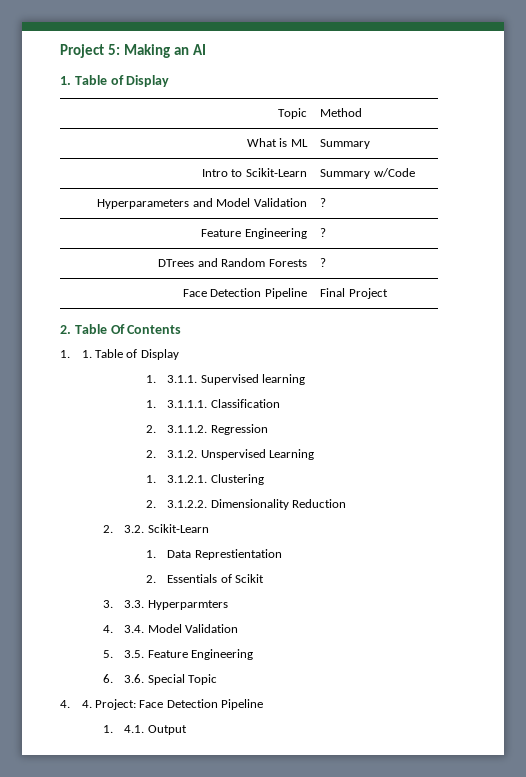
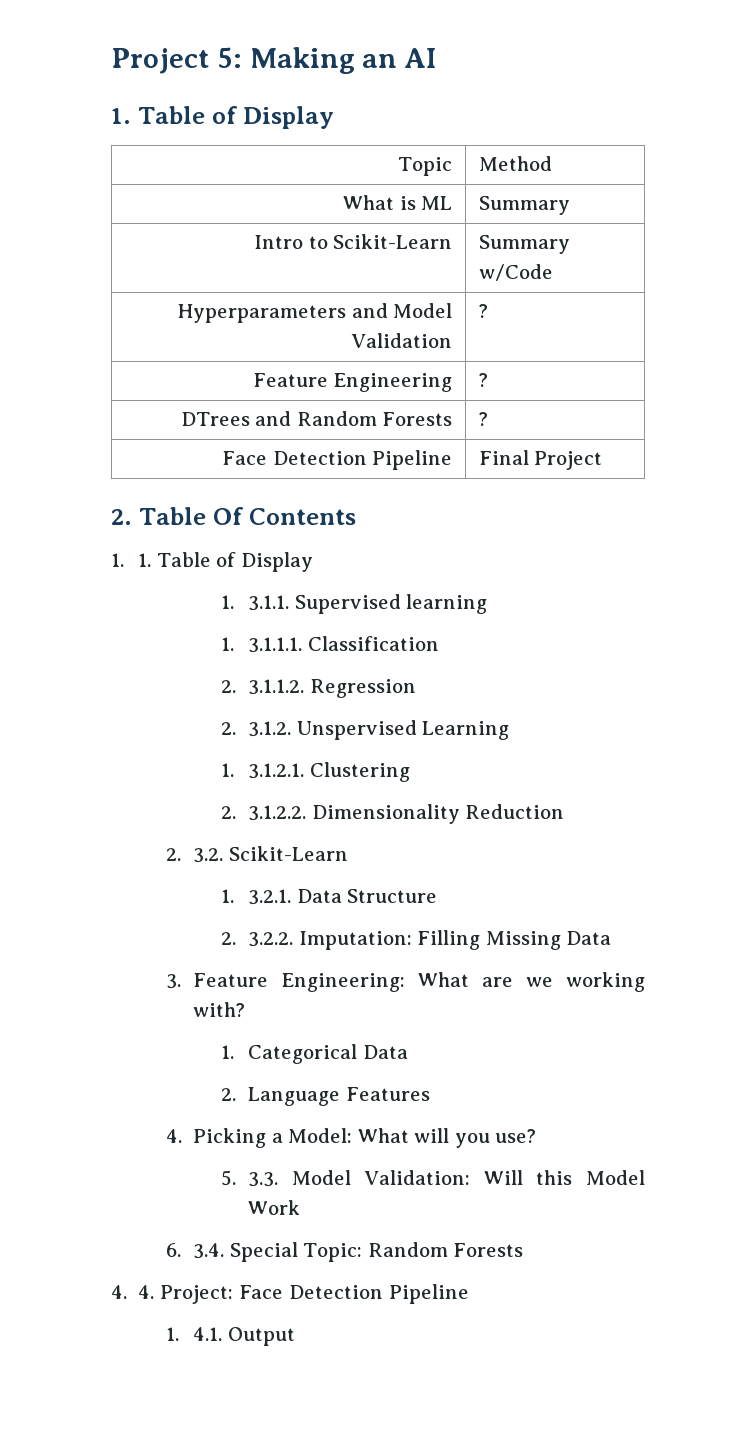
- 1. Data Represtientation
- 2. Essentials of Scikit
- 3. 3.3. Hyperparmters
- 4. 3.4. Model Validation
- 5. 3.5. Feature Engineering
- 6. 3.6. Special Topic
+ 1. 3.2.1. Data Structure
+ 2. 3.2.2. Imputation: Filling Missing Data
+ 3. Feature Engineering: What are we working with?
+ 1. Categorical Data
+ 2. Language Features
+ 4. Picking a Model: What will you use?
+ 5. 3.3. Model Validation: Will this Model Work
+ 6. 3.4. Special Topic: Random Forests

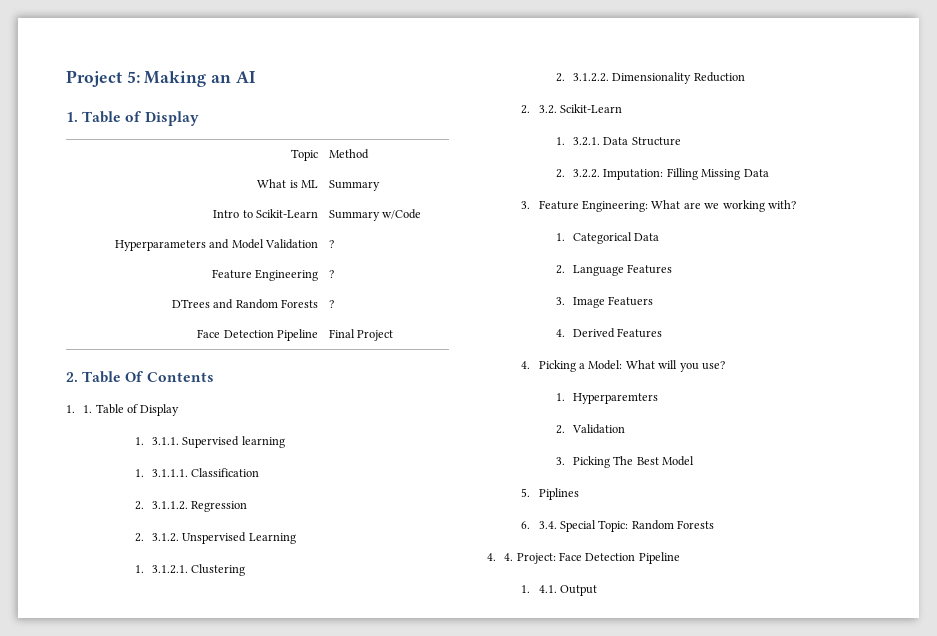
+ 3. Image Featuers
+ 4. Derived Features
- 5. 3.3. Model Validation: Will this Model Work
+ 1. Hyperparemters
+ 2. Validation
+ 3. Picking The Best Model
+ 5. Piplines

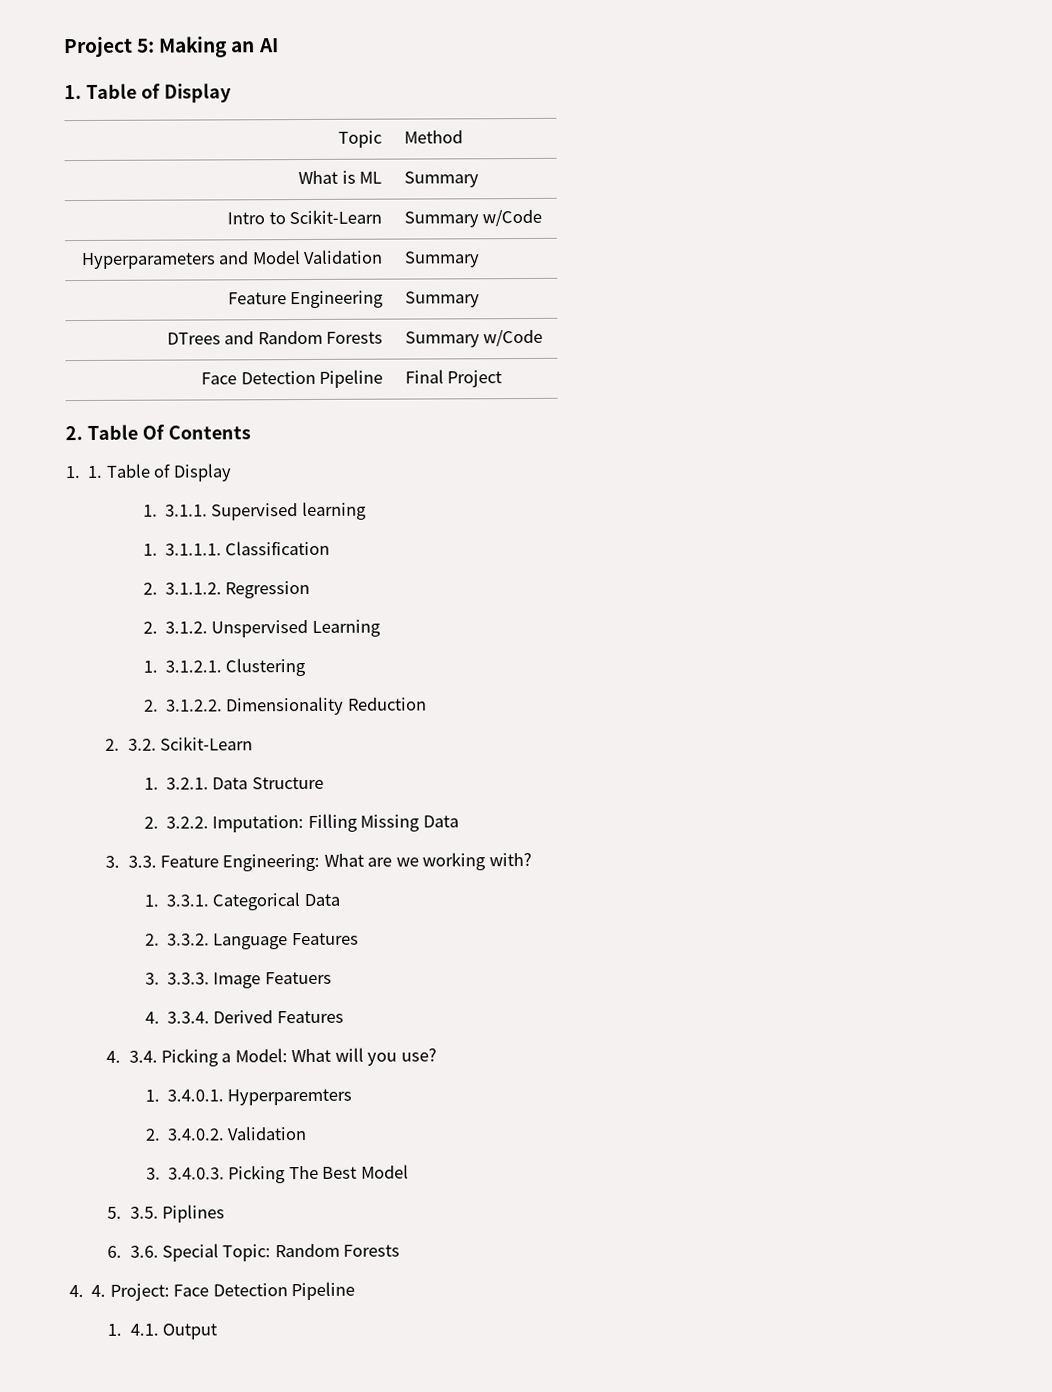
- Hyperparameters and Model Validation | ?
+ Hyperparameters and Model Validation | Summary
- Feature Engineering | ?
+ Feature Engineering | Summary
- DTrees and Random Forests | ?
+ DTrees and Random Forests | Summary w/Code
- 3. Feature Engineering: What are we working with?
+ 3. 3.3. Feature Engineering: What are we working with?
- 1. Categorical Data
+ 1. 3.3.1. Categorical Data
- 2. Language Features
+ 2. 3.3.2. Language Features
- 3. Image Featuers
+ 3. 3.3.3. Image Featuers
- 4. Derived Features
+ 4. 3.3.4. Derived Features
- 4. Picking a Model: What will you use?
+ 4. 3.4. Picking a Model: What will you use?
- 1. Hyperparemters
+ 1. 3.4.0.1. Hyperparemters
- 2. Validation
+ 2. 3.4.0.2. Validation
- 3. Picking The Best Model
+ 3. 3.4.0.3. Picking The Best Model
- 5. Piplines
+ 5. 3.5. Piplines
- 6. 3.4. Special Topic: Random Forests
+ 6. 3.6. Special Topic: Random Forests

